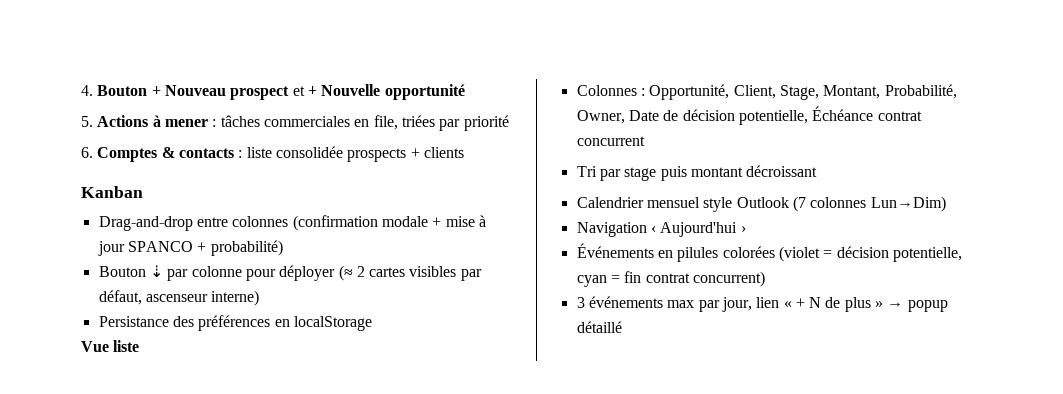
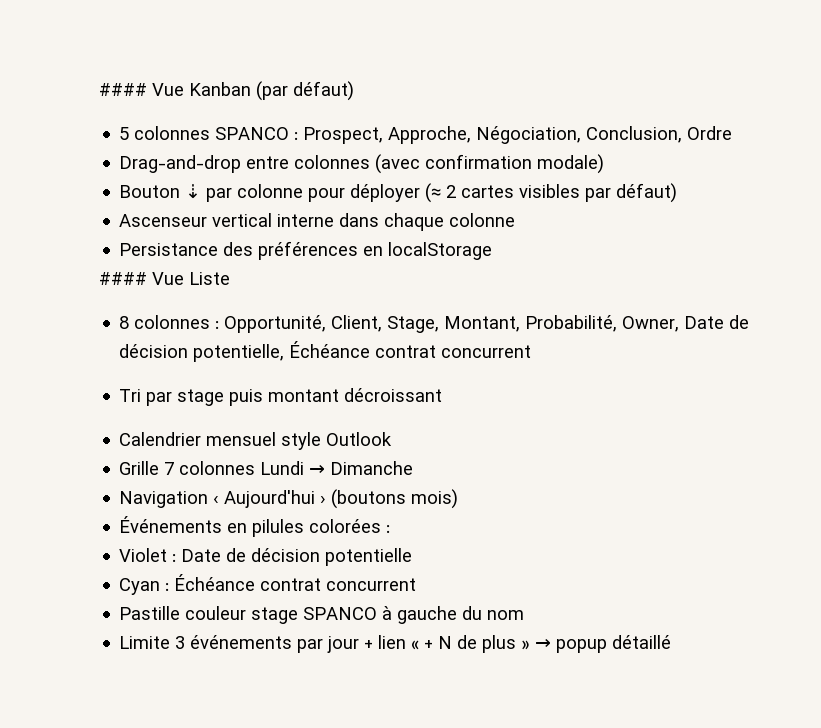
- 4. Bouton + Nouveau prospect et + Nouvelle opportunité
- 5. Actions à mener : tâches commerciales en file, triées par priorité
- 6. Comptes & contacts : liste consolidée prospects + clients
- Kanban
- Drag-and-drop entre colonnes (confirmation modale + mise à jour SPANCO + probabilité)
+ #### Vue Kanban (par défaut)
+ 5 colonnes SPANCO : Prospect, Approche, Négociation, Conclusion, Ordre
+ Drag-and-drop entre colonnes (avec confirmation modale)
- Bouton ⇣ par colonne pour déployer (≈ 2 cartes visibles par défaut, ascenseur interne)
+ Bouton ⇣ par colonne pour déployer (≈ 2 cartes visibles par défaut)
+ Ascenseur vertical interne dans chaque colonne
- Vue liste
- Colonnes : Opportunité, Client, Stage, Montant, Probabilité, Owner, Date de décision potentielle, Échéance contrat concurrent
+ #### Vue Liste
+ 8 colonnes : Opportunité, Client, Stage, Montant, Probabilité, Owner, Date de décision potentielle, Échéance contrat concurrent
- Calendrier mensuel style Outlook (7 colonnes Lun→Dim)
+ Calendrier mensuel style Outlook
+ Grille 7 colonnes Lundi → Dimanche
- Navigation ‹ Aujourd'hui ›
+ Navigation ‹ Aujourd'hui › (boutons mois)
- Événements en pilules colorées (violet = décision potentielle, cyan = fin contrat concurrent)
- 3 événements max par jour, lien « + N de plus » → popup détaillé
+ Événements en pilules colorées :
+ Violet : Date de décision potentielle
+ Cyan : Échéance contrat concurrent
+ Pastille couleur stage SPANCO à gauche du nom
+ Limite 3 événements par jour + lien « + N de plus » → popup détaillé

